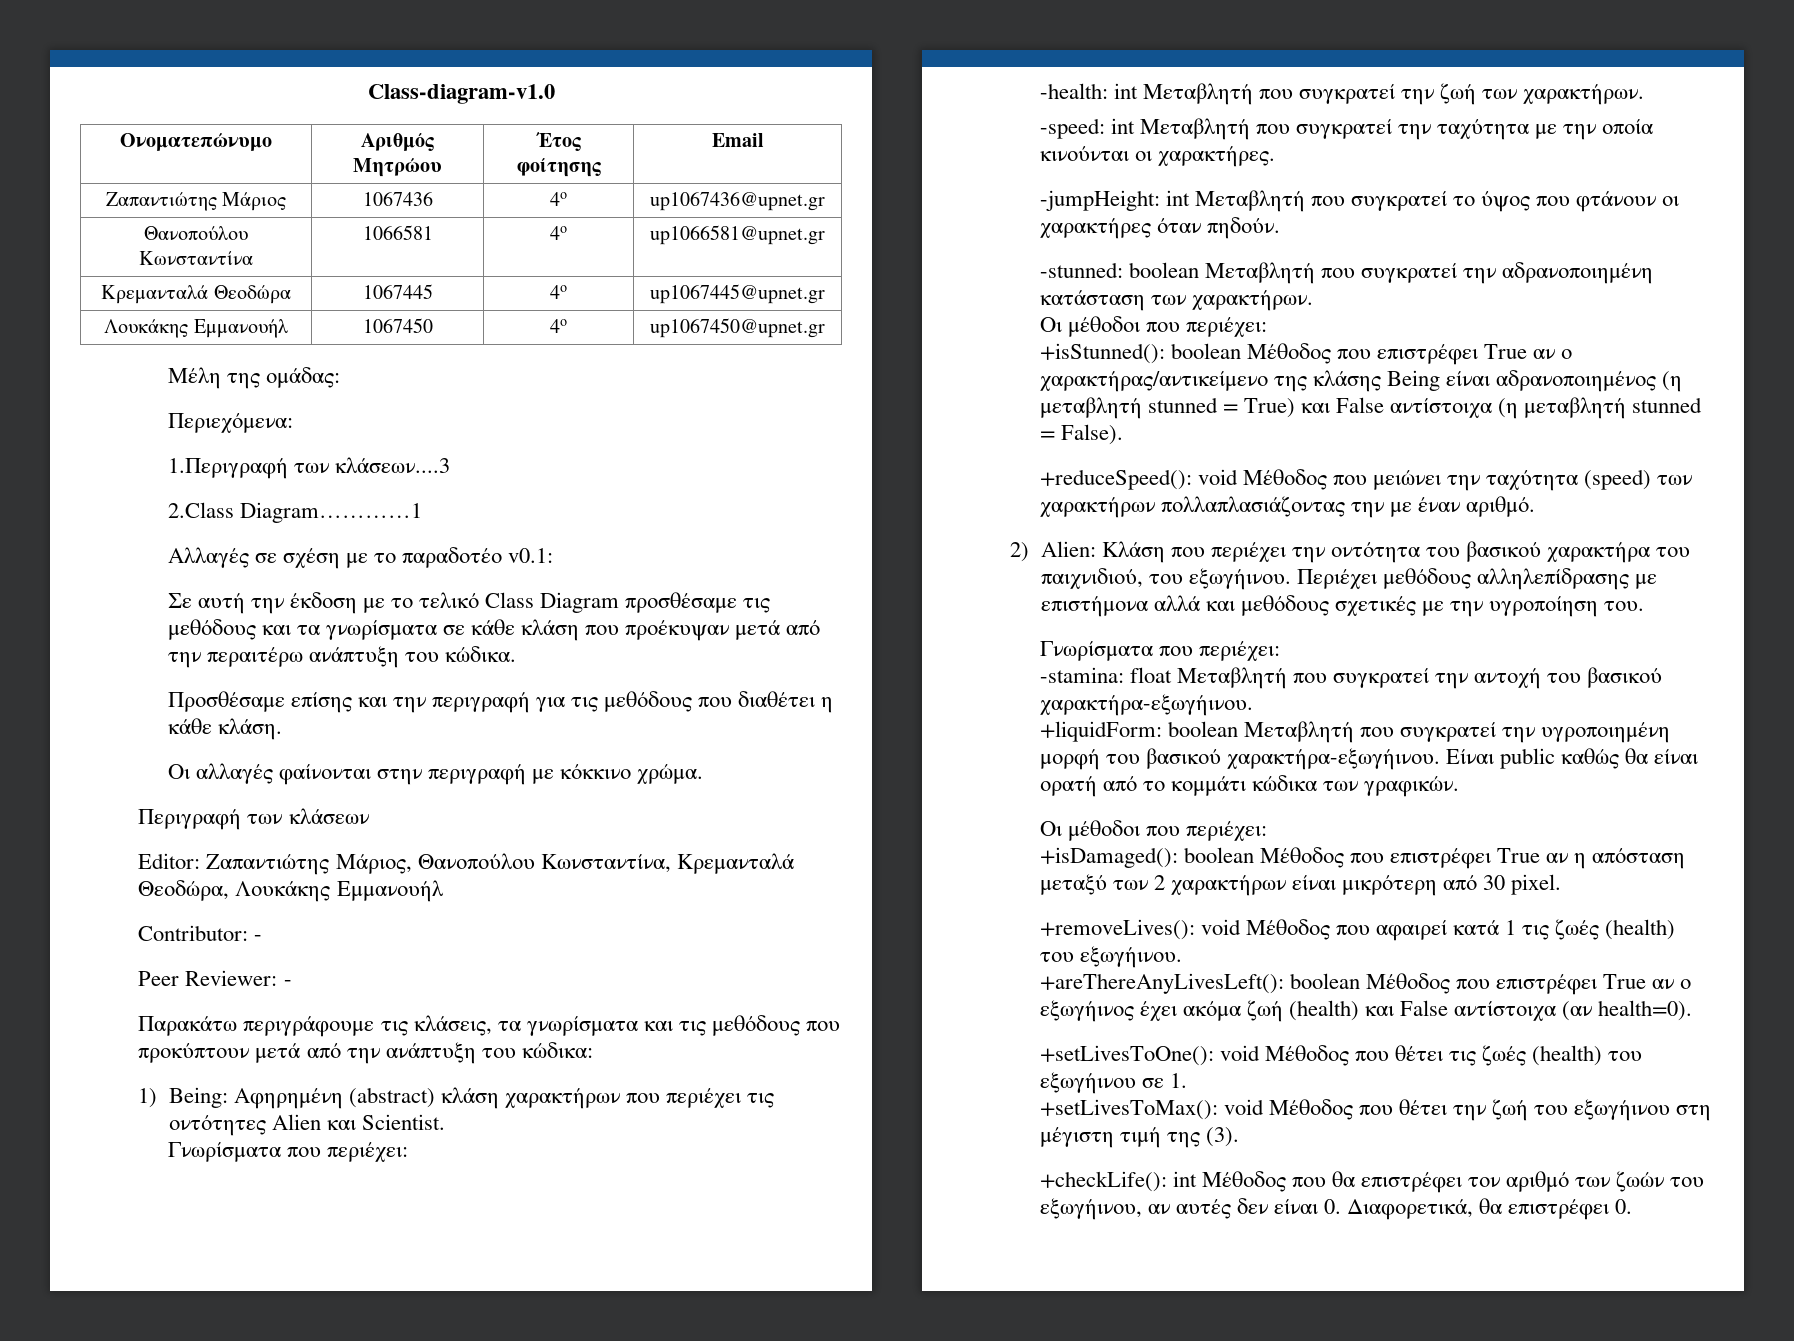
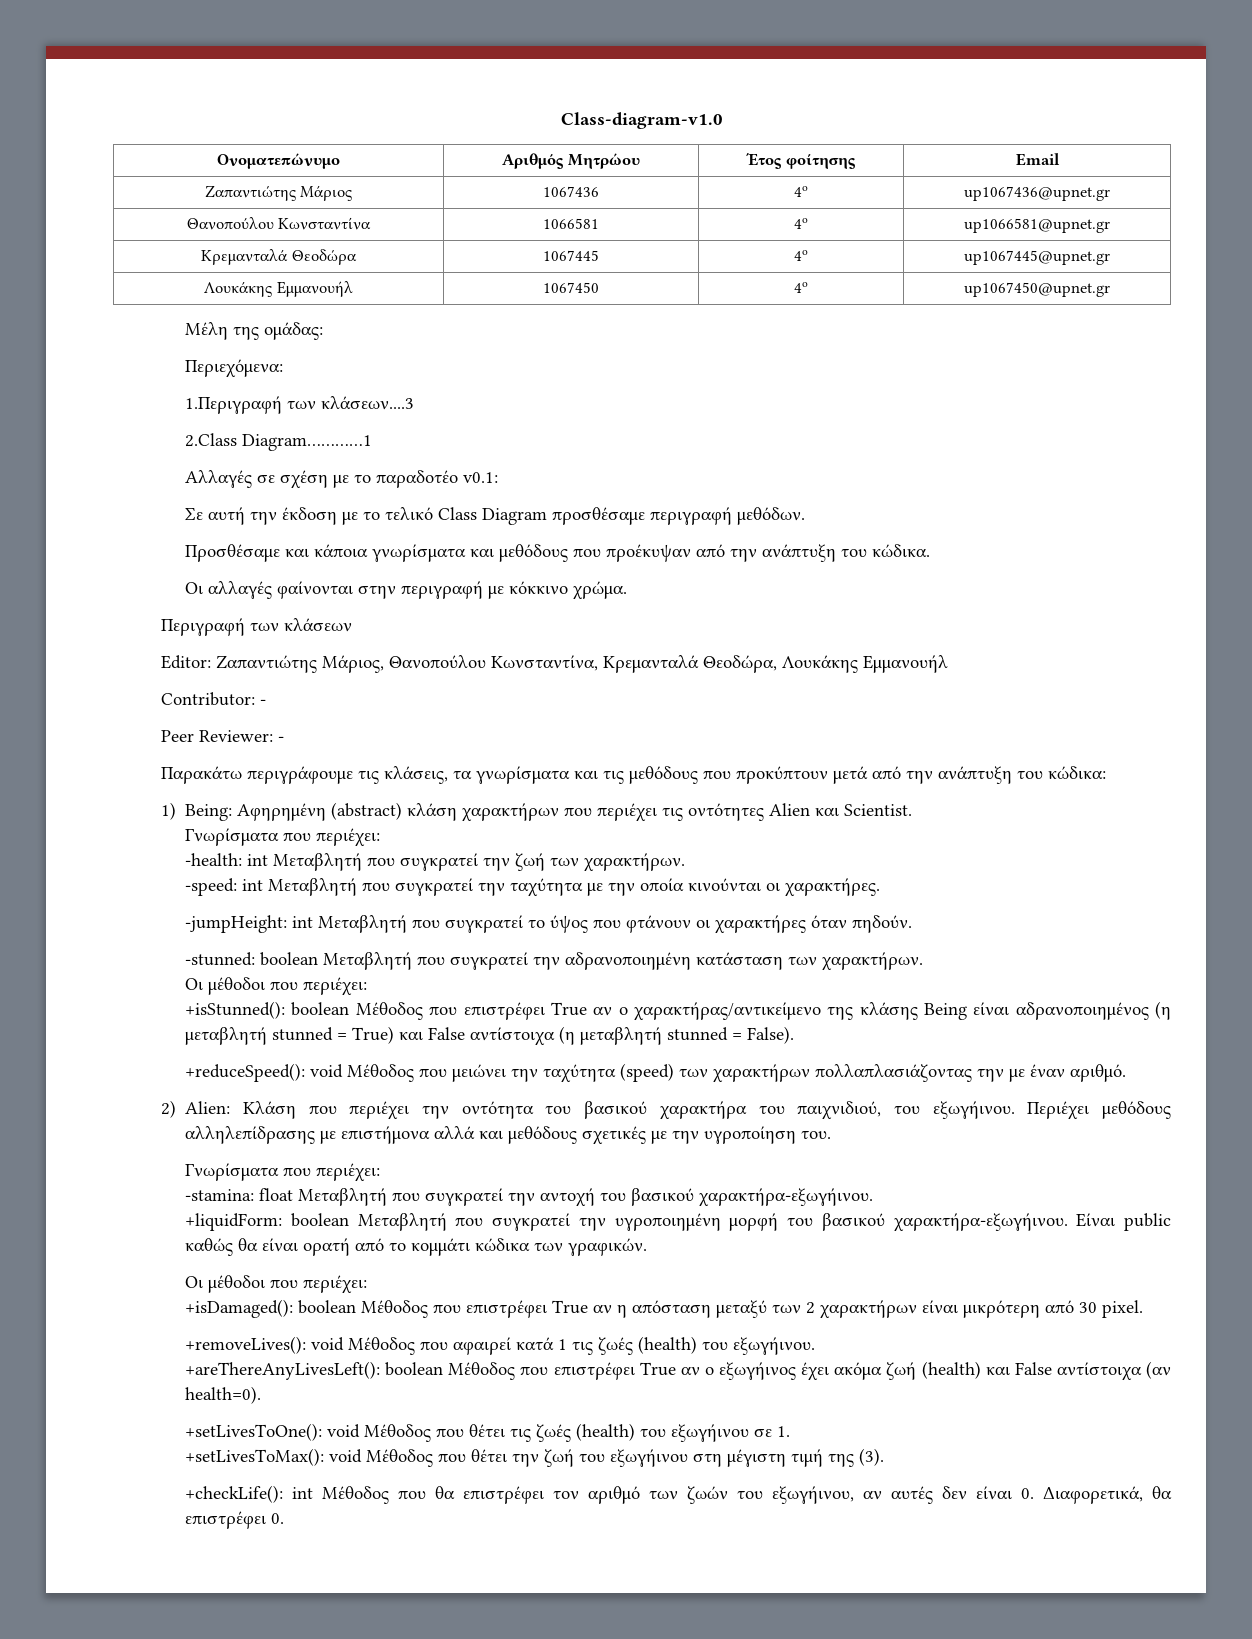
- Σε αυτή την έκδοση με το τελικό Class Diagram προσθέσαμε τις μεθόδους και τα γνωρίσματα σε κάθε κλάση που προέκυψαν μετά από την περαιτέρω ανάπτυξη του κώδικα.
+ Σε αυτή την έκδοση με το τελικό Class Diagram προσθέσαμε περιγραφή μεθόδων.
+ Προσθέσαμε και κάποια γνωρίσματα και μεθόδους που προέκυψαν από την ανάπτυξη του κώδικα.
- Προσθέσαμε επίσης και την περιγραφή για τις μεθόδους που διαθέτει η κάθε κλάση.

